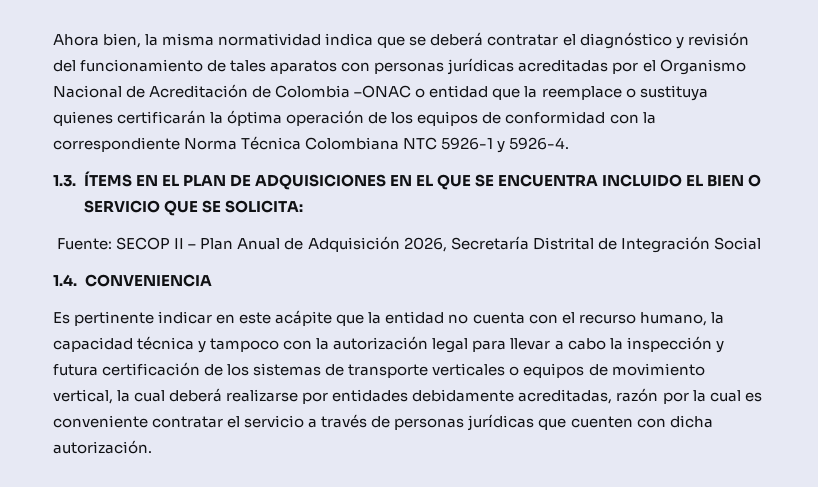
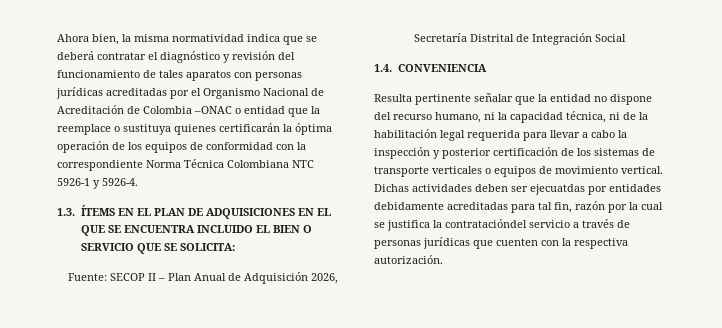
- Es pertinente indicar en este acápite que la entidad no cuenta con el recurso humano, la capacidad técnica y tampoco con la autorización legal para llevar a cabo la inspección y futura certificación de los sistemas de transporte verticales o equipos de movimiento vertical, la cual deberá realizarse por entidades debidamente acreditadas, razón por la cual es conveniente contratar el servicio a través de personas jurídicas que cuenten con dicha autorización.
+ Resulta pertinente señalar que la entidad no dispone del recurso humano, ni la capacidad técnica, ni de la habilitación legal requerida para llevar a cabo la inspección y posterior certificación de los sistemas de transporte verticales o equipos de movimiento vertical. Dichas actividades deben ser ejecuatdas por entidades debidamente acreditadas para tal fin, razón por la cual se justifica la contratacióndel servicio a través de personas jurídicas que cuenten con la respectiva autorización.

